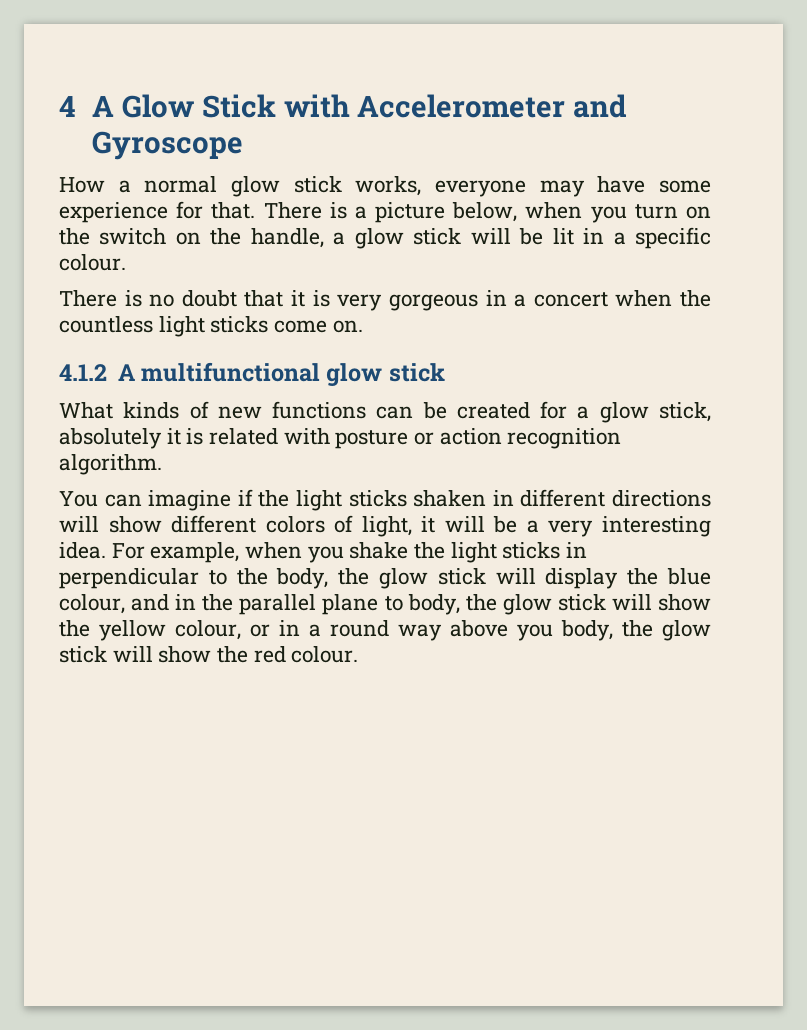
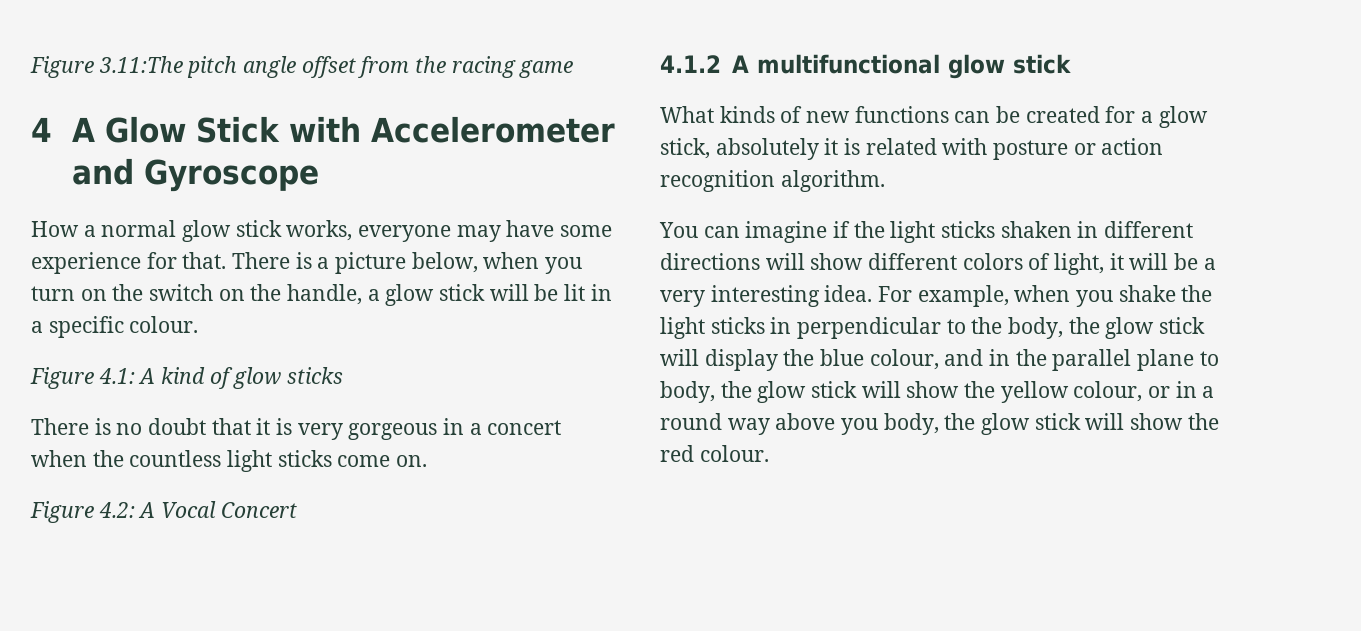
+ Figure 3.11:The pitch angle offset from the racing game
+ Figure 4.1: A kind of glow sticks
+ Figure 4.2: A Vocal Concert

